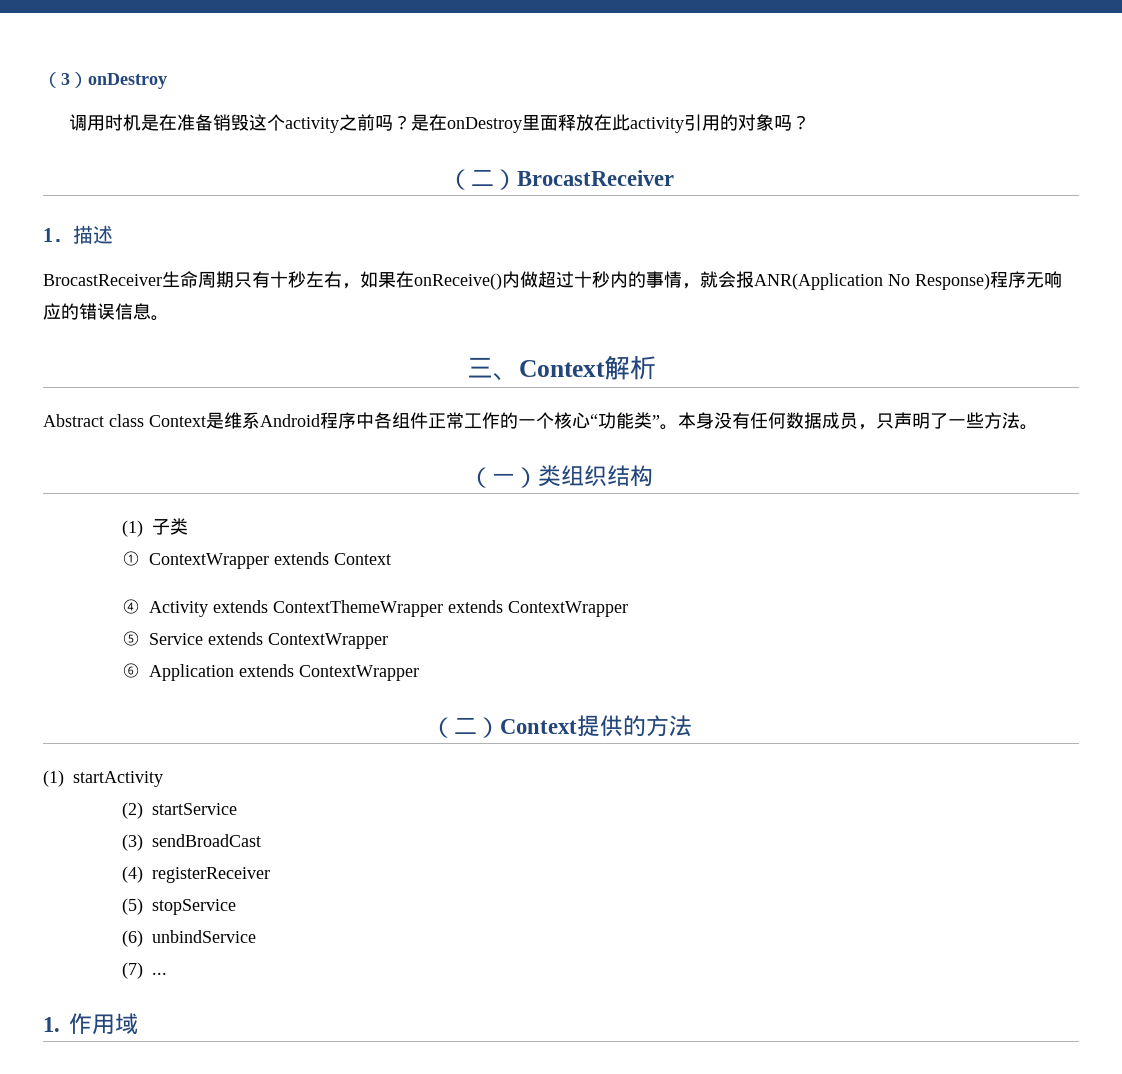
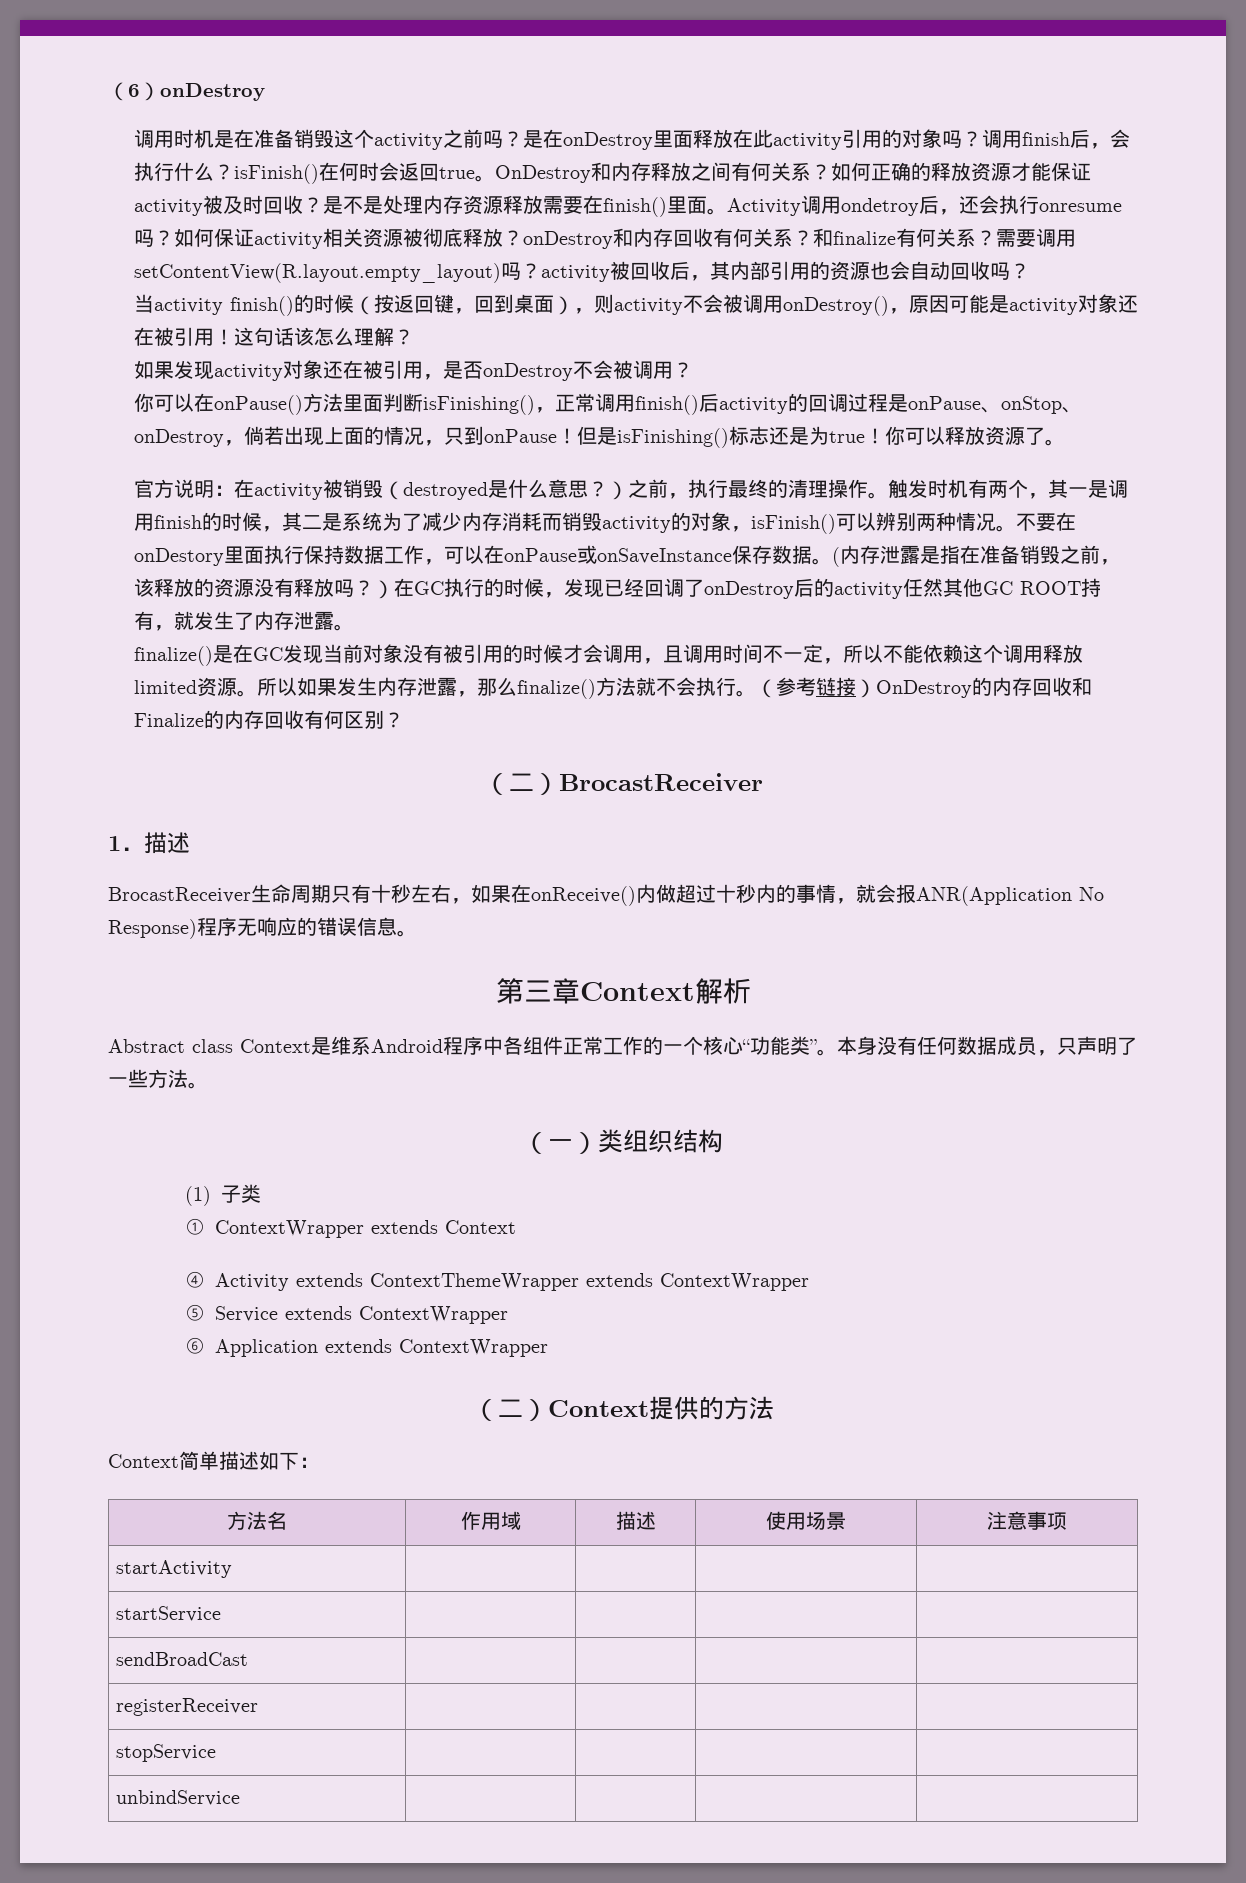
- （3）onDestroy
+ （6）onDestroy
+ 调用finish后，会执行什么？isFinish()在何时会返回true。OnDestroy和内存释放之间有何关系？如何正确的释放资源才能保证activity被及时回收？是不是处理内存资源释放需要在finish()里面。Activity调用ondetroy后，还会执行onresume吗？如何保证activity相关资源被彻底释放？onDestroy和内存回收有何关系？和finalize有何关系？需要调用setContentView(R.layout.empty_layout)吗？activity被回收后，其内部引用的资源也会自动回收吗？
+ 当activity finish()的时候（按返回键，回到桌面），则activity不会被调用onDestroy()，原因可能是activity对象还在被引用！这句话该怎么理解？
+ 如果发现activity对象还在被引用，是否onDestroy不会被调用？
+ 你可以在onPause()方法里面判断isFinishing()，正常调用finish()后activity的回调过程是onPause、onStop、onDestroy，倘若出现上面的情况，只到onPause！但是isFinishing()标志还是为true！你可以释放资源了。
+ 官方说明：在activity被销毁（destroyed是什么意思？）之前，执行最终的清理操作。触发时机有两个，其一是调用finish的时候，其二是系统为了减少内存消耗而销毁activity的对象，isFinish()可以辨别两种情况。不要在onDestory里面执行保持数据工作，可以在onPause或onSaveInstance保存数据。(内存泄露是指在准备销毁之前，该释放的资源没有释放吗？）在GC执行的时候，发现已经回调了onDestroy后的activity任然其他GC ROOT持有，就发生了内存泄露。
+ finalize()是在GC发现当前对象没有被引用的时候才会调用，且调用时间不一定，所以不能依赖这个调用释放limited资源。所以如果发生内存泄露，那么finalize()方法就不会执行。（参考链接）OnDestroy的内存回收和Finalize的内存回收有何区别？
- 三、Context解析
+ 第三章Context解析
- (1) startActivity
- (2) startService
- (3) sendBroadCast
- (4) registerReceiver
- (5) stopService
- (6) unbindService
- (7) ...
- 1.作用域
+ Context简单描述如下：
+ 方法名 | 作用域 | 描述 | 使用场景 | 注意事项
+ startActivity | | | |
+ startService | | | |
+ sendBroadCast | | | |
+ registerReceiver | | | |
+ stopService | | | |
+ unbindService | | | |

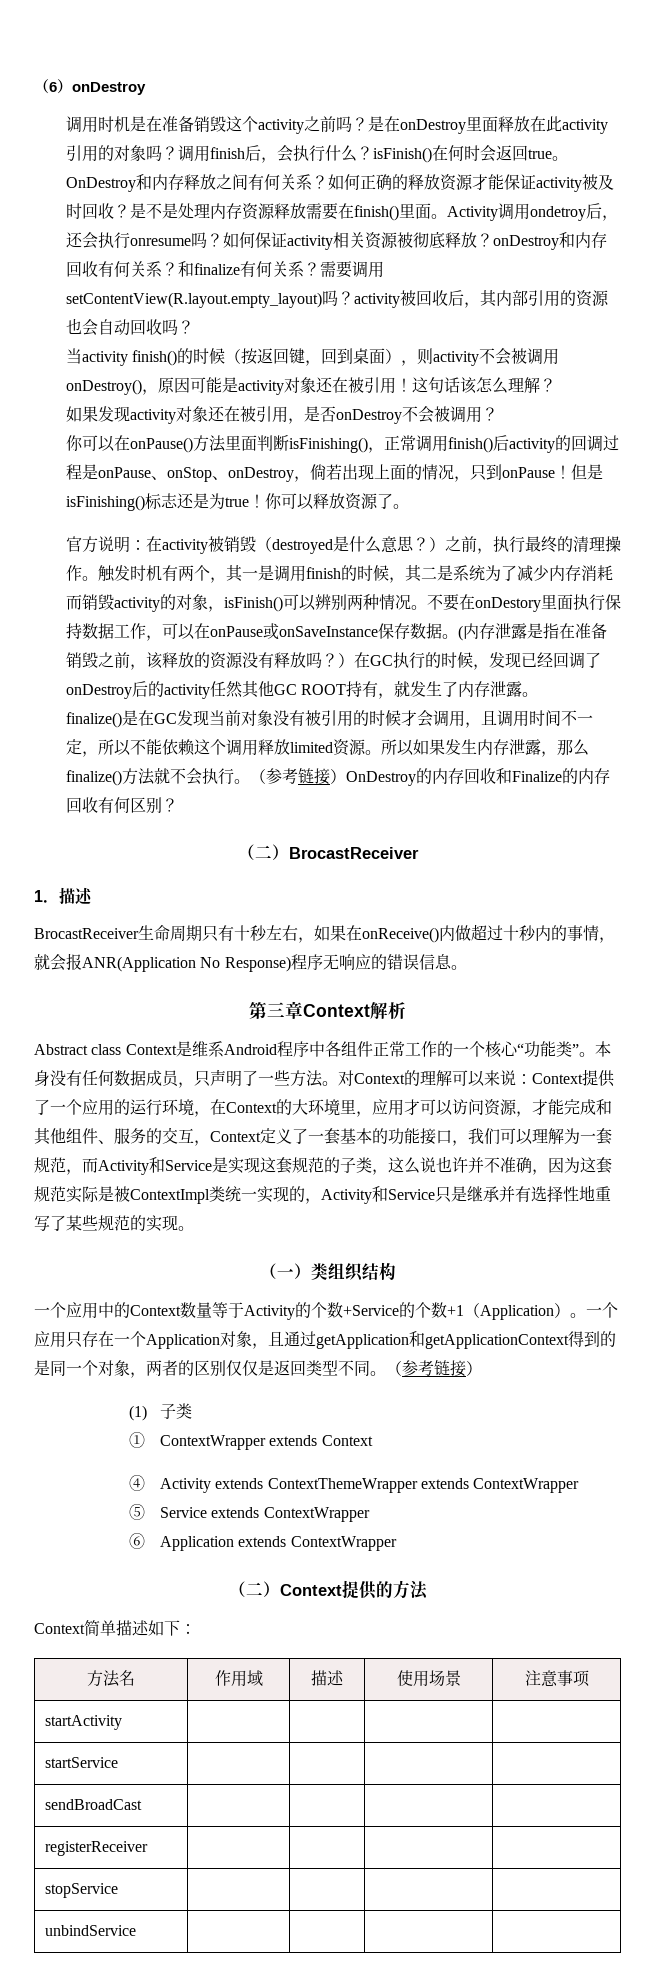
- 本身没有任何数据成员，只声明了一些方法。
+ 本身没有任何数据成员，只声明了一些方法。对Context的理解可以来说：Context提供了一个应用的运行环境，在Context的大环境里，应用才可以访问资源，才能完成和其他组件、服务的交互，Context定义了一套基本的功能接口，我们可以理解为一套规范，而Activity和Service是实现这套规范的子类，这么说也许并不准确，因为这套规范实际是被ContextImpl类统一实现的，Activity和Service只是继承并有选择性地重写了某些规范的实现。
  （一）类组织结构
+ 一个应用中的Context数量等于Activity的个数+Service的个数+1（Application）。一个应用只存在一个Application对象，且通过getApplication和getApplicationContext得到的是同一个对象，两者的区别仅仅是返回类型不同。（参考链接）

